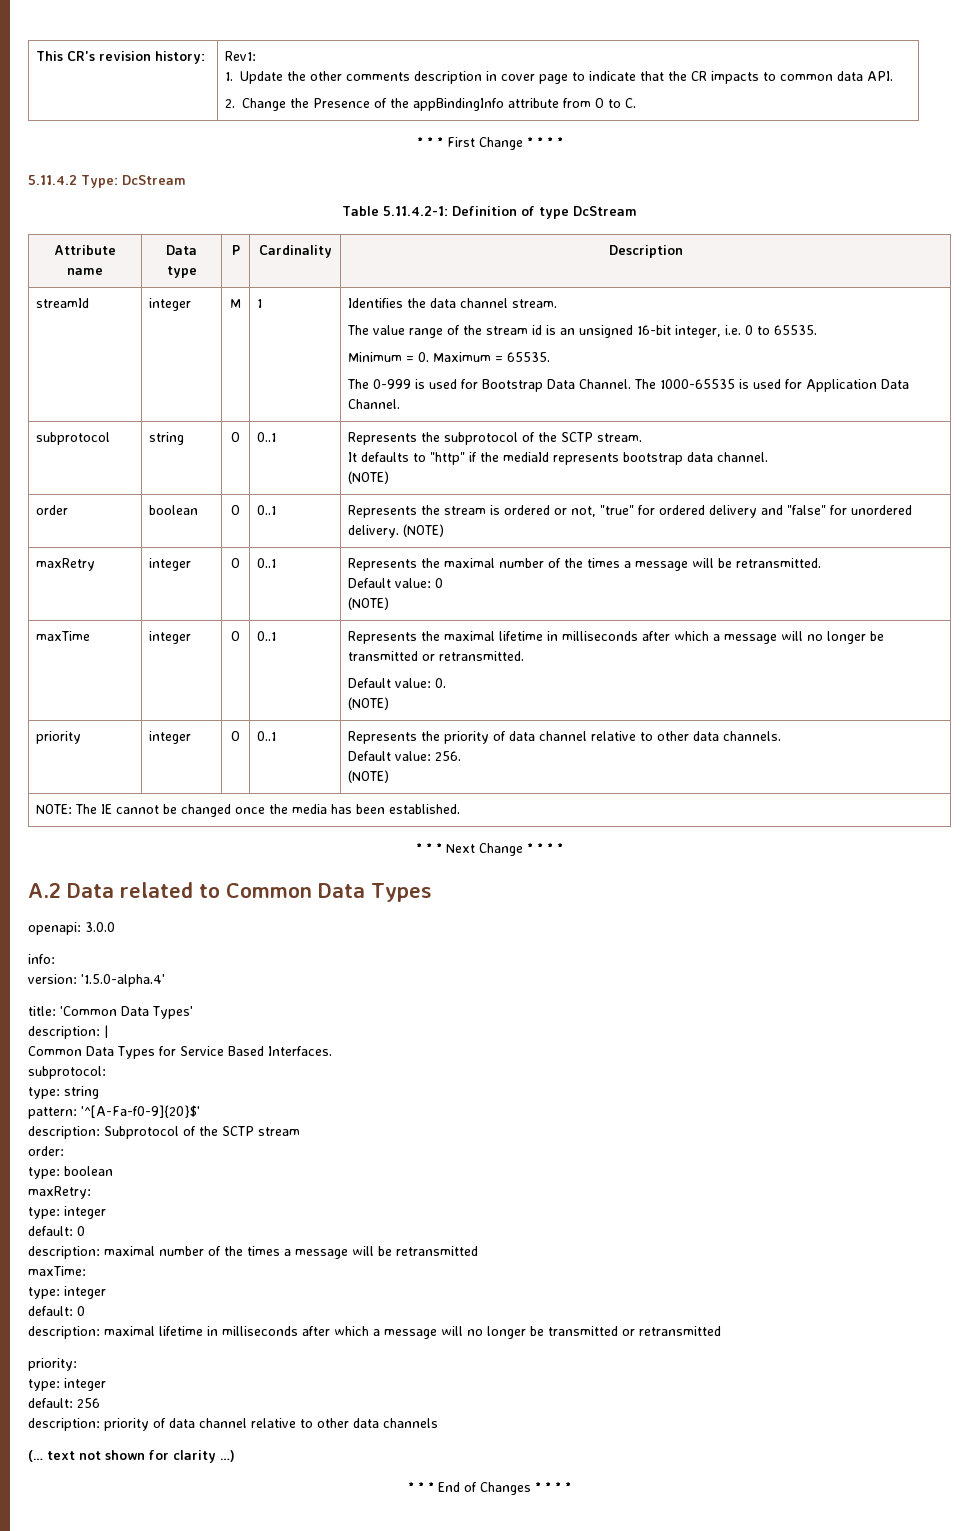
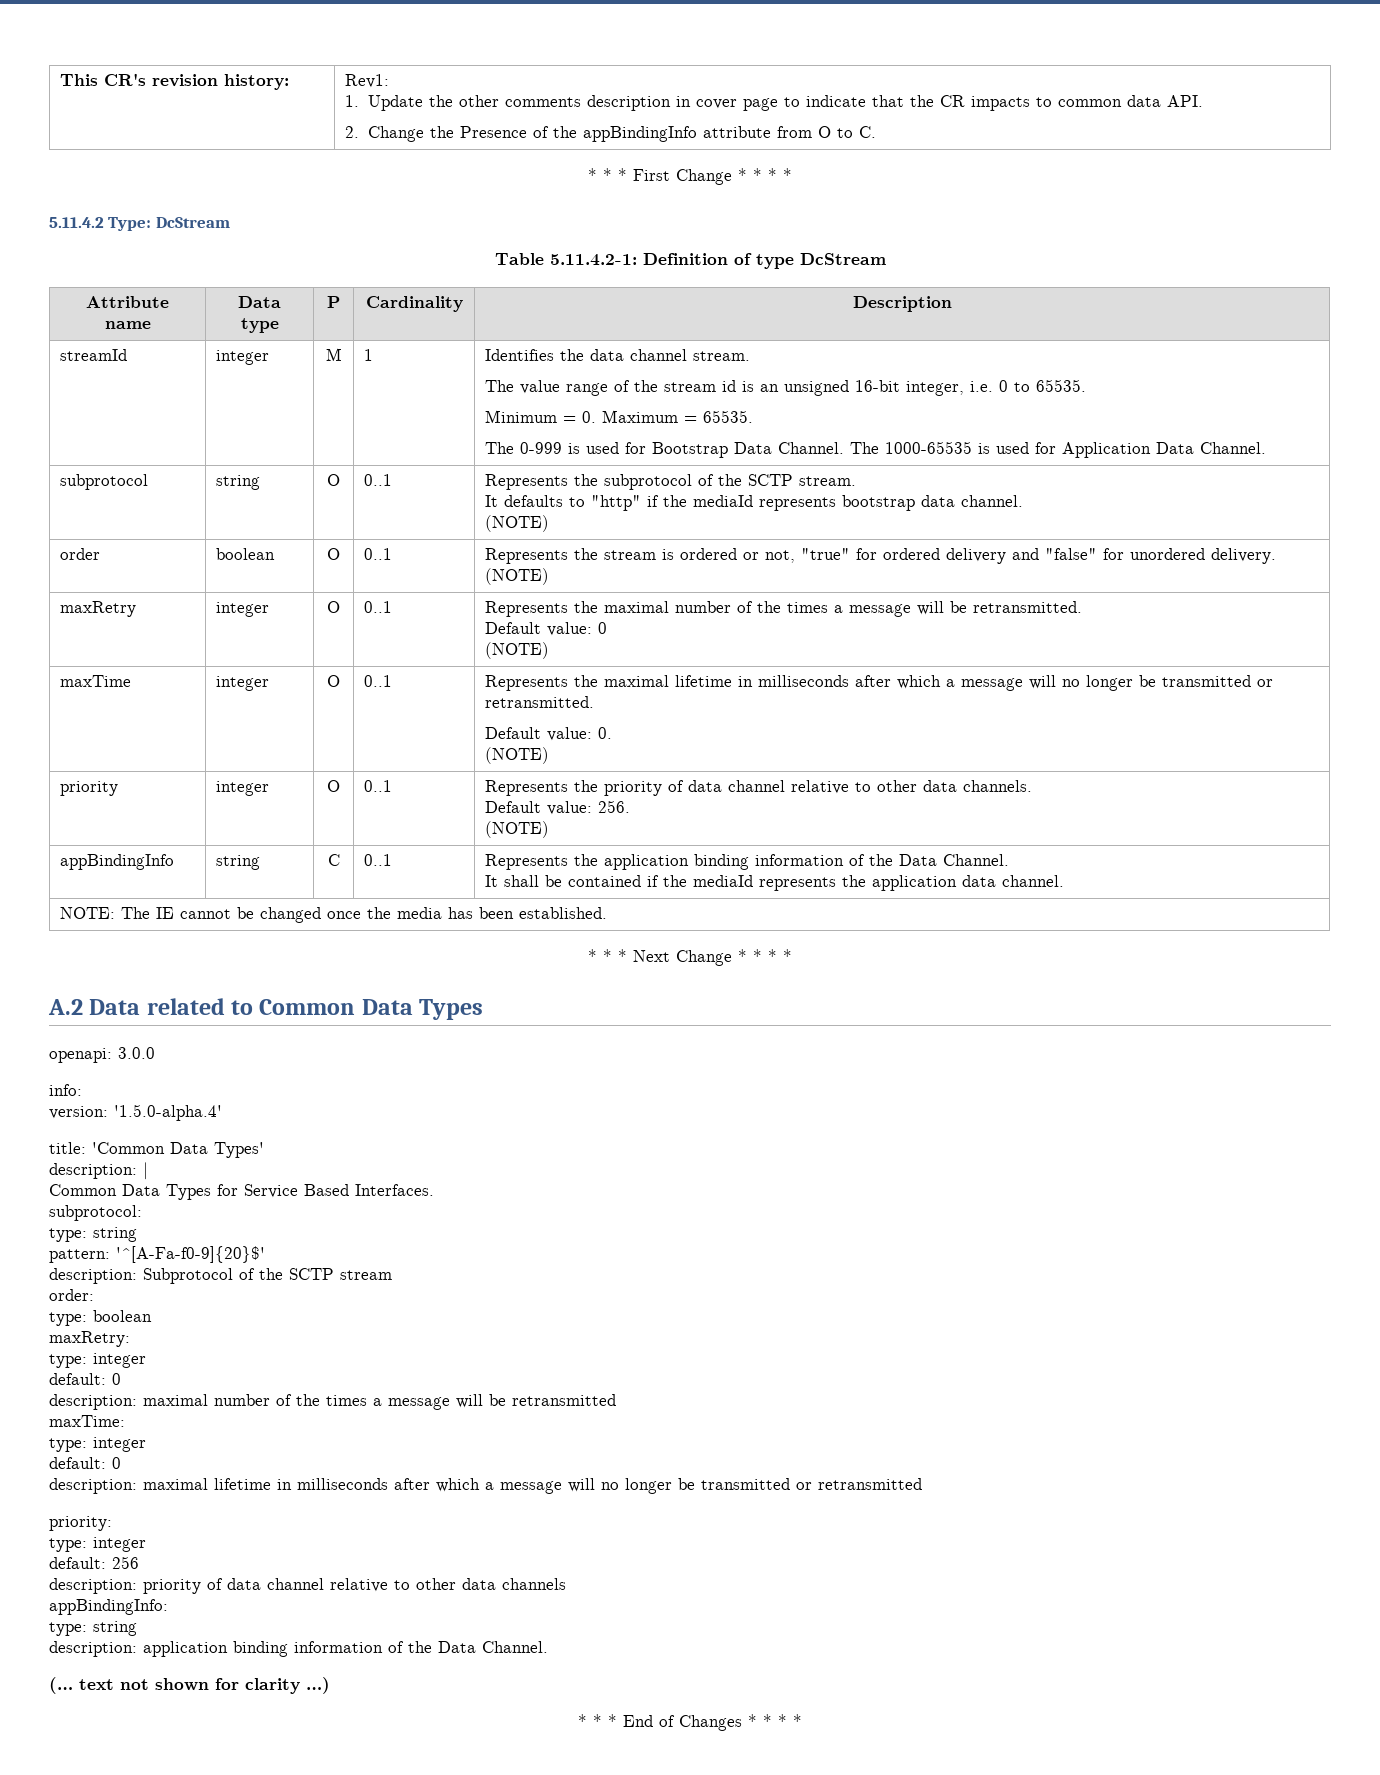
+ appBindingInfo | string | C | 0..1 | Represents the application binding information of the Data Channel.
+ It shall be contained if the mediaId represents the application data channel.
+ appBindingInfo:
+ type: string
+ description: application binding information of the Data Channel.

